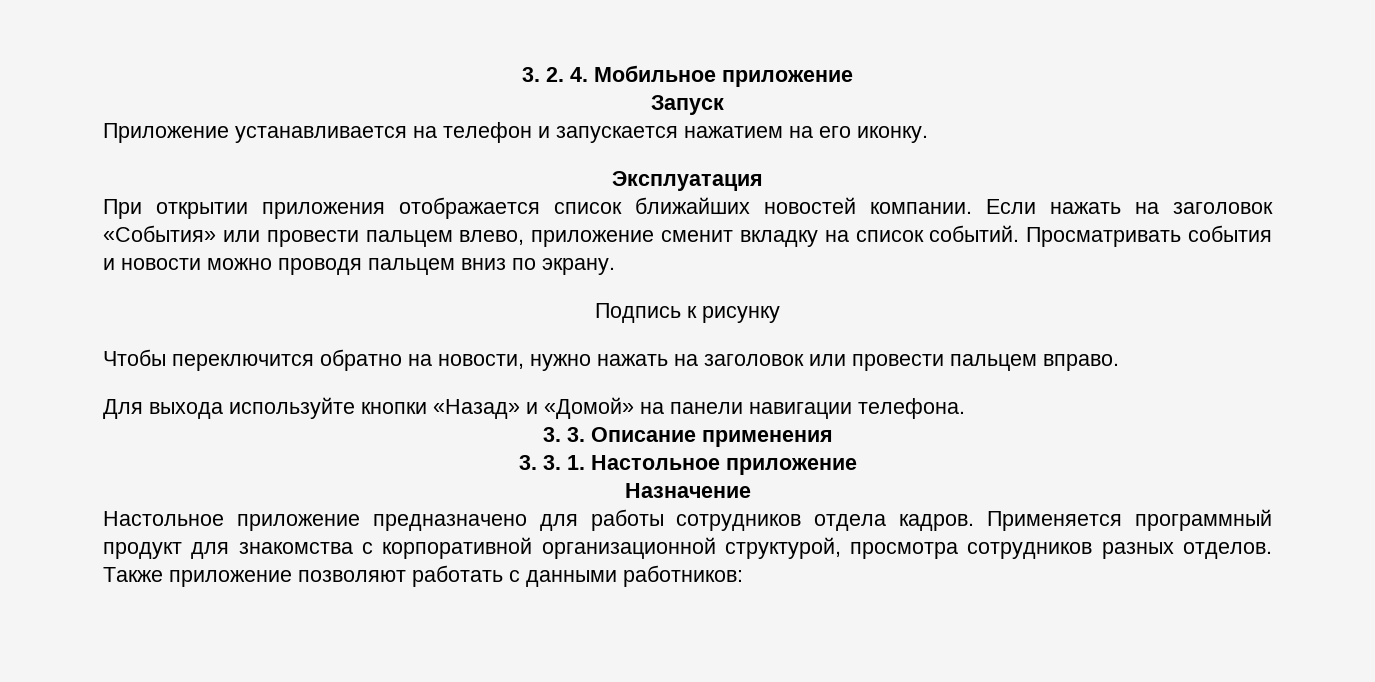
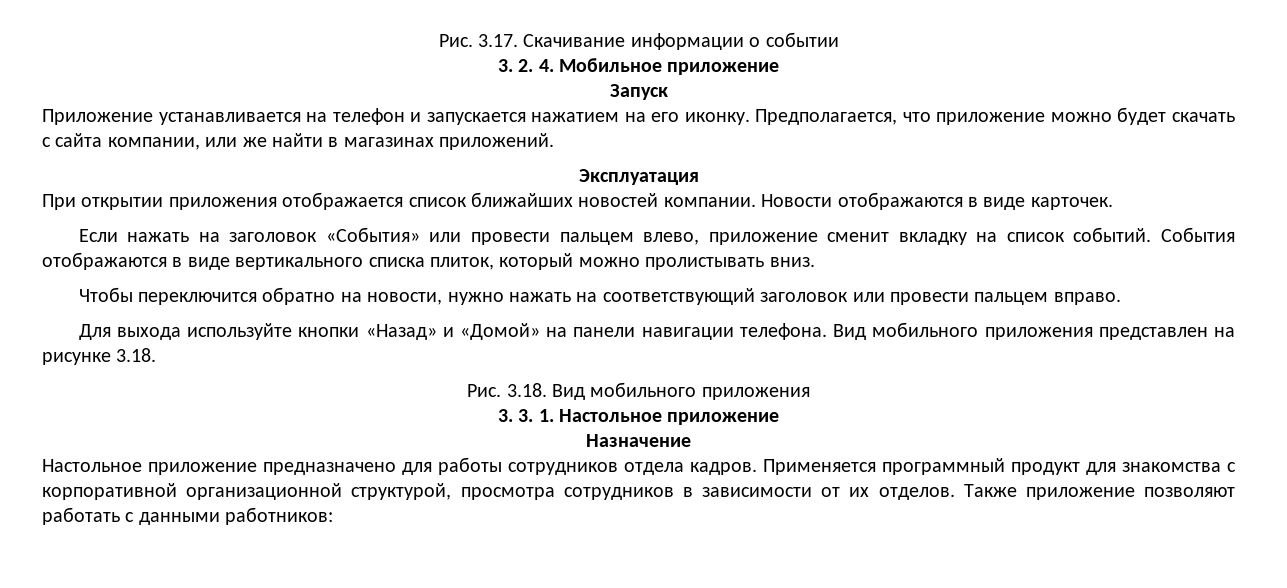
+ Рис. 3.17. Скачивание информации о событии
+ Предполагается, что приложение можно будет скачать с сайта компании, или же найти в магазинах приложений.
- При открытии приложения отображается список ближайших новостей компании. Если нажать на заголовок «События» или провести пальцем влево, приложение сменит вкладку на список событий.
+ При открытии приложения отображается список ближайших новостей компании. Новости отображаются в виде карточек.
+ Если нажать на заголовок «События» или провести пальцем влево, приложение сменит вкладку на список событий.
- Просматривать события и новости можно проводя пальцем вниз по экрану.
- Подпись к рисунку
+ События отображаются в виде вертикального списка плиток, который можно пролистывать вниз.
- Чтобы переключится обратно на новости, нужно нажать на заголовок или провести пальцем вправо.
+ Чтобы переключится обратно на новости, нужно нажать на соответствующий заголовок или провести пальцем вправо.
- Для выхода используйте кнопки «Назад» и «Домой» на панели навигации телефона.
- 3. 3. Описание применения
+ Для выхода используйте кнопки «Назад» и «Домой» на панели навигации телефона. Вид мобильного приложения представлен на рисунке 3.18.
+ Рис. 3.18. Вид мобильного приложения
- Применяется программный продукт для знакомства с корпоративной организационной структурой, просмотра сотрудников разных отделов.
+ Применяется программный продукт для знакомства с корпоративной организационной структурой, просмотра сотрудников в зависимости от их отделов.

